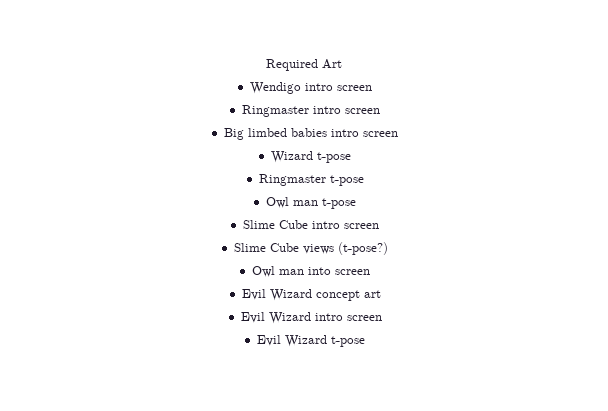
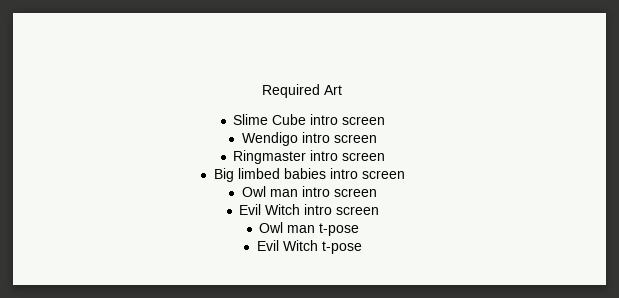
+ Slime Cube intro screen
  Big limbed babies intro screen
- Wizard t-pose
- Ringmaster t-pose
+ Owl man intro screen
+ Evil Witch intro screen
  Owl man t-pose
- Slime Cube intro screen
- Slime Cube views (t-pose?)
- Owl man into screen
- Evil Wizard concept art
- Evil Wizard intro screen
- Evil Wizard t-pose
+ Evil Witch t-pose

